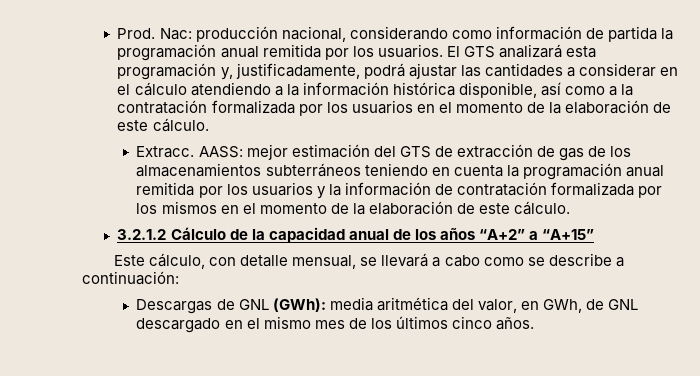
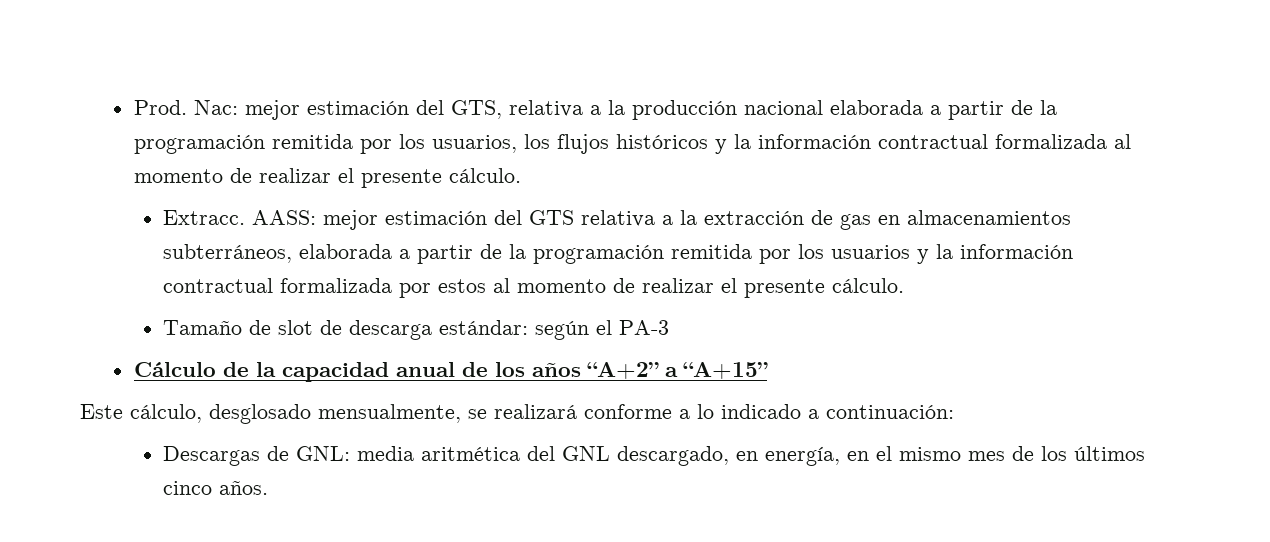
- Nac: producción nacional, considerando como información de partida la programación anual remitida por los usuarios. El GTS analizará esta programación y, justificadamente, podrá ajustar las cantidades a considerar en el cálculo atendiendo a la información histórica disponible, así como a la contratación formalizada por los usuarios en el momento de la elaboración de este cálculo.
+ Nac: mejor estimación del GTS, relativa a la producción nacional elaborada a partir de la programación remitida por los usuarios, los flujos históricos y la información contractual formalizada al momento de realizar el presente cálculo.
- AASS: mejor estimación del GTS de extracción de gas de los almacenamientos subterráneos teniendo en cuenta la programación anual remitida por los usuarios y la información de contratación formalizada por los mismos en el momento de la elaboración de este cálculo.
- 3.2.1.2 Cálculo de la capacidad anual de los años “A+2” a “A+15”
+ AASS: mejor estimación del GTS relativa a la extracción de gas en almacenamientos subterráneos, elaborada a partir de la programación remitida por los usuarios y la información contractual formalizada por estos al momento de realizar el presente cálculo.
+ Tamaño de slot de descarga estándar: según el PA-3
+ Cálculo de la capacidad anual de los años “A+2” a “A+15”
- Este cálculo, con detalle mensual, se llevará a cabo como se describe a continuación:
+ Este cálculo, desglosado mensualmente, se realizará conforme a lo indicado a continuación:
- Descargas de GNL (GWh): media aritmética del valor, en GWh, de GNL descargado en el mismo mes de los últimos cinco años.
+ Descargas de GNL: media aritmética del GNL descargado, en energía, en el mismo mes de los últimos cinco años.

